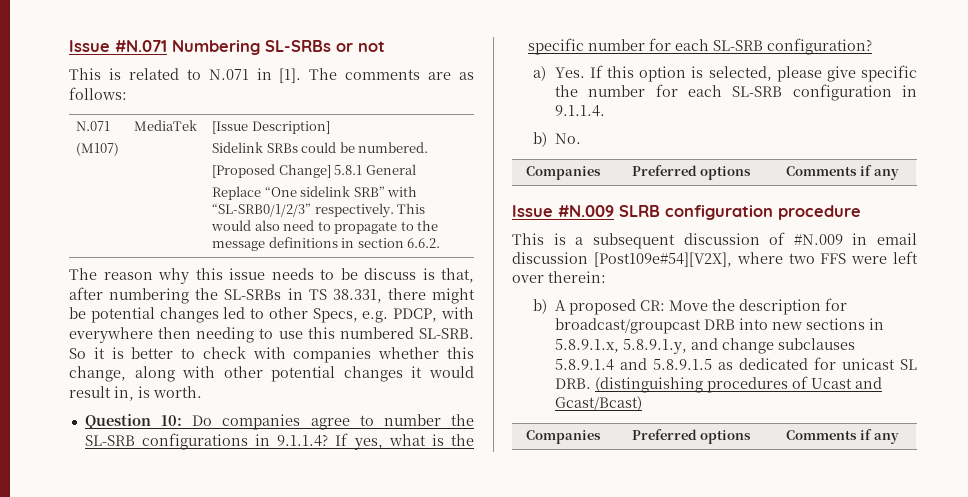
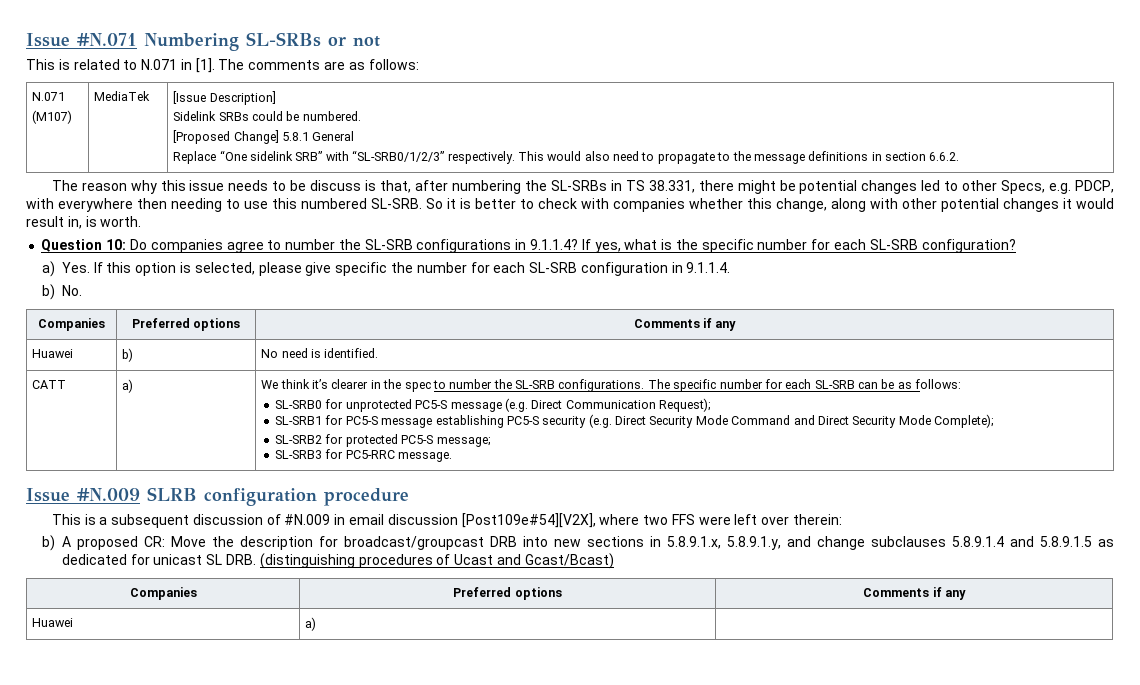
+ Huawei | b) | No need is identified.
+ CATT | a) | We think it’s clearer in the spec to number the SL-SRB configurations. The specific number for each SL-SRB can be as follows:
+ SL-SRB0 for unprotected PC5-S message (e.g. Direct Communication Request);
+ SL-SRB1 for PC5-S message establishing PC5-S security (e.g. Direct Security Mode Command and Direct Security Mode Complete);
+ SL-SRB2 for protected PC5-S message;
+ SL-SRB3 for PC5-RRC message.
+ Huawei | a) |

